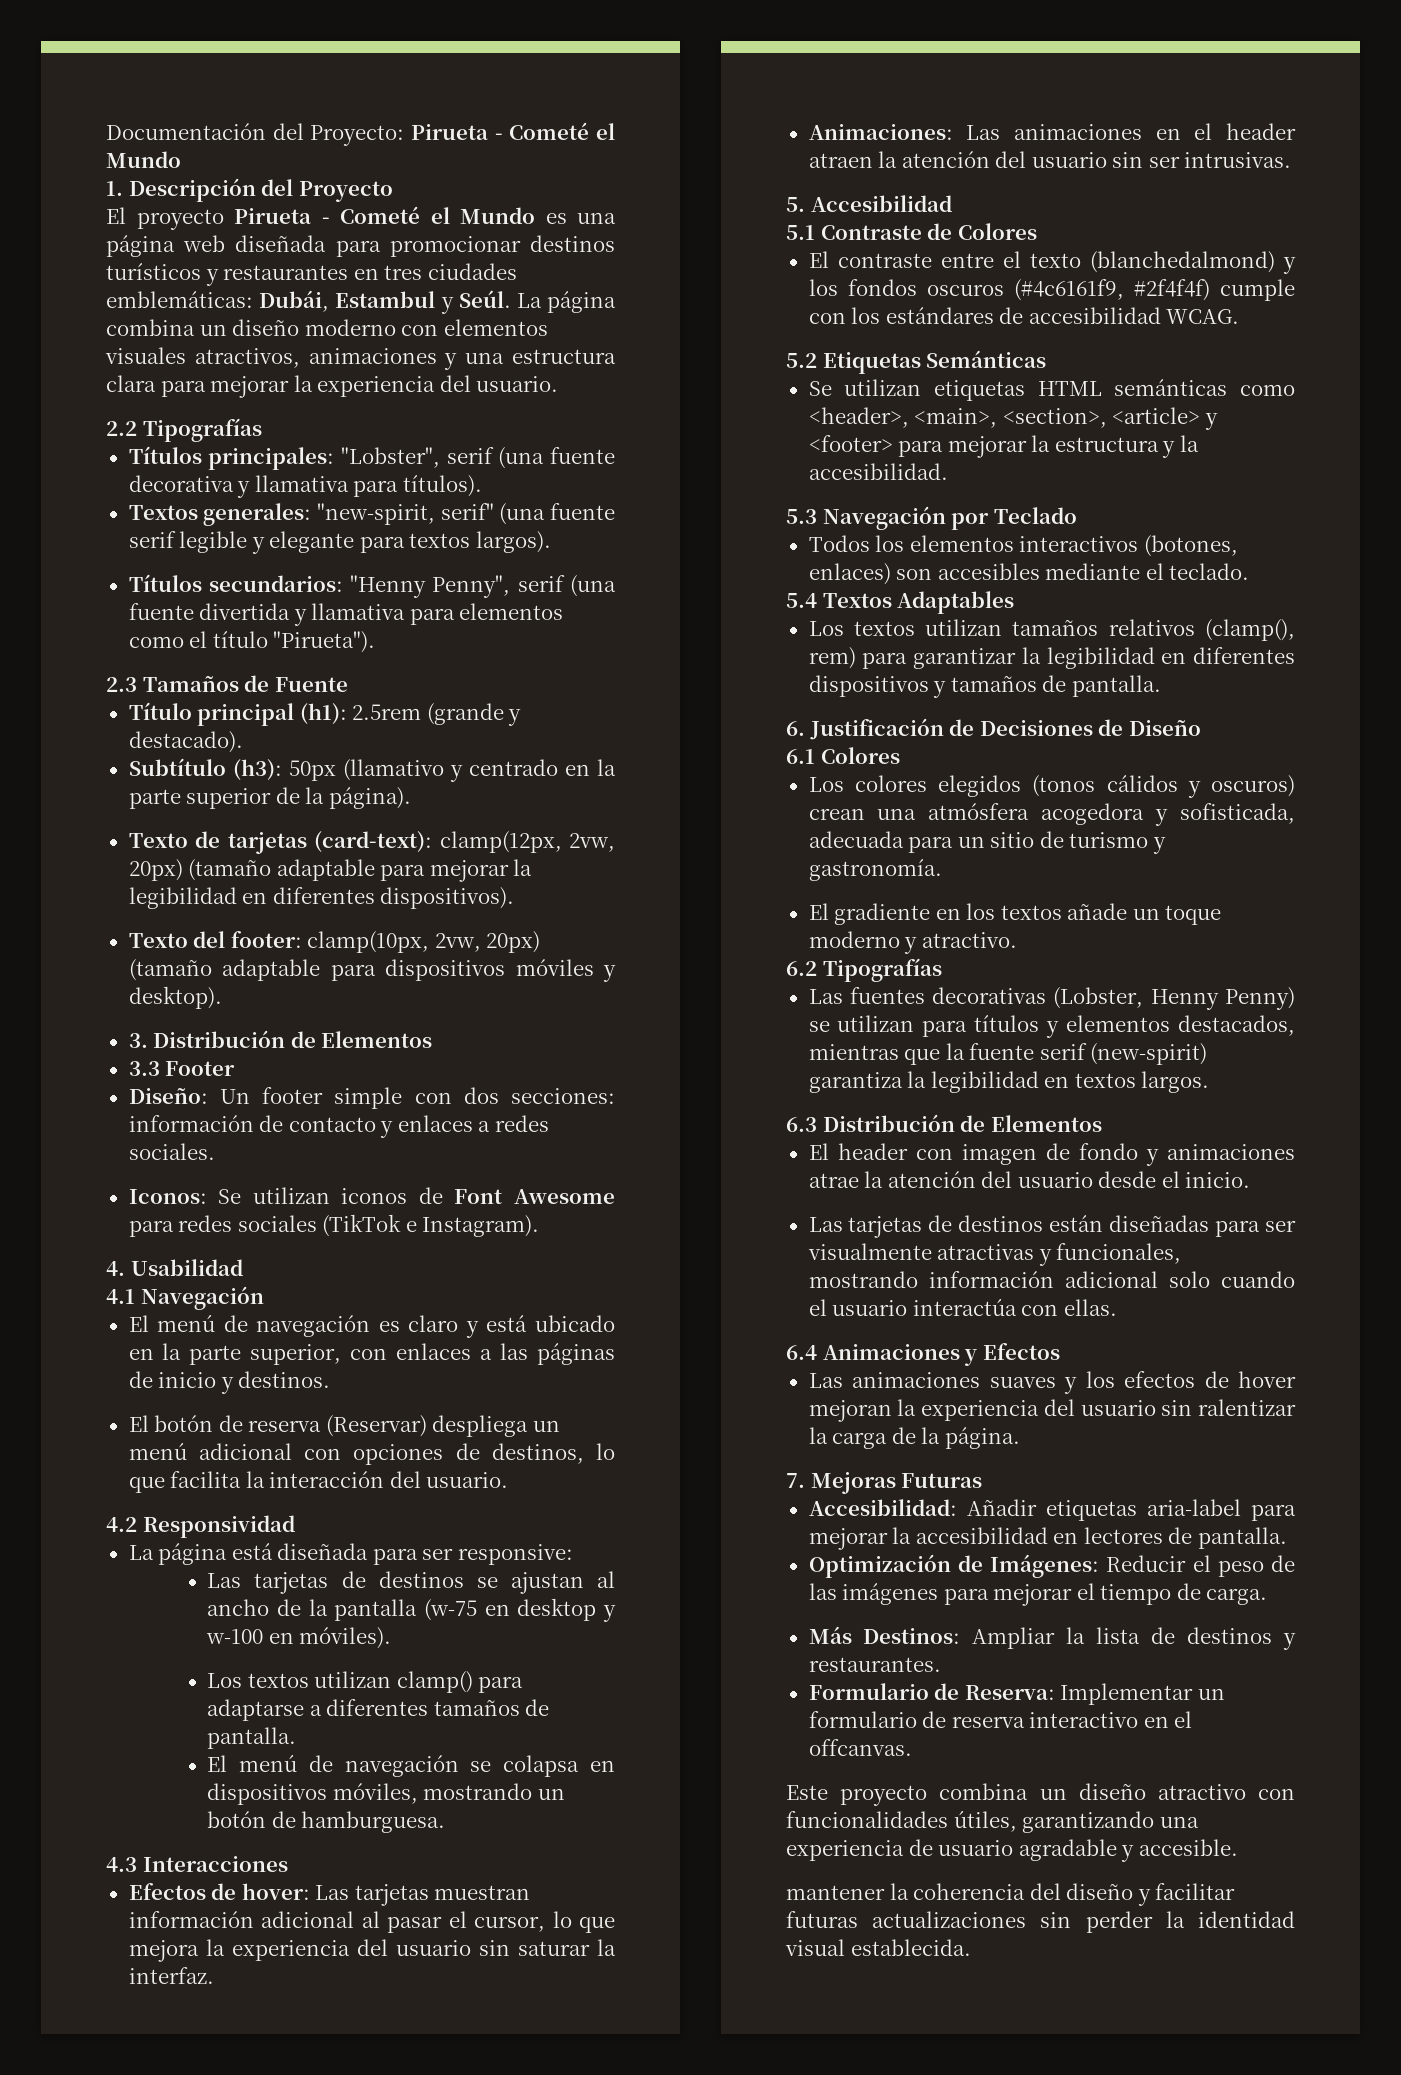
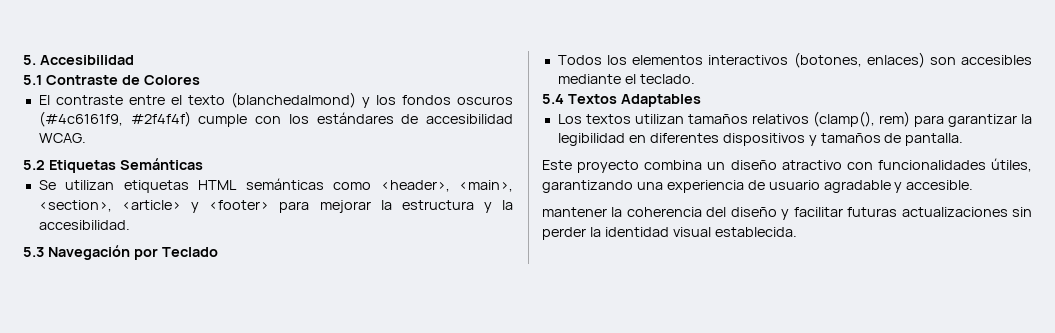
- Documentación del Proyecto: Pirueta - Cometé el Mundo
- 1. Descripción del Proyecto
- El proyecto Pirueta - Cometé el Mundo es una página web diseñada para promocionar destinos turísticos y restaurantes en tres ciudades emblemáticas: Dubái, Estambul y Seúl. La página combina un diseño moderno con elementos visuales atractivos, animaciones y una estructura clara para mejorar la experiencia del usuario.
- 2.2 Tipografías
- Títulos principales: "Lobster", serif (una fuente decorativa y llamativa para títulos).
- Textos generales: "new-spirit, serif" (una fuente serif legible y elegante para textos largos).
- Títulos secundarios: "Henny Penny", serif (una fuente divertida y llamativa para elementos como el título "Pirueta").
- 2.3 Tamaños de Fuente
- Título principal (h1): 2.5rem (grande y destacado).
- Subtítulo (h3): 50px (llamativo y centrado en la parte superior de la página).
- Texto de tarjetas (card-text): clamp(12px, 2vw, 20px) (tamaño adaptable para mejorar la legibilidad en diferentes dispositivos).
- Texto del footer: clamp(10px, 2vw, 20px) (tamaño adaptable para dispositivos móviles y desktop).
- 3. Distribución de Elementos
- 3.3 Footer
- Diseño: Un footer simple con dos secciones: información de contacto y enlaces a redes sociales.
- Iconos: Se utilizan iconos de Font Awesome para redes sociales (TikTok e Instagram).
- 4. Usabilidad
- 4.1 Navegación
- El menú de navegación es claro y está ubicado en la parte superior, con enlaces a las páginas de inicio y destinos.
- El botón de reserva (Reservar) despliega un menú adicional con opciones de destinos, lo que facilita la interacción del usuario.
- 4.2 Responsividad
- La página está diseñada para ser responsive:
- Las tarjetas de destinos se ajustan al ancho de la pantalla (w-75 en desktop y w-100 en móviles).
- Los textos utilizan clamp() para adaptarse a diferentes tamaños de pantalla.
- El menú de navegación se colapsa en dispositivos móviles, mostrando un botón de hamburguesa.
- 4.3 Interacciones
- Efectos de hover: Las tarjetas muestran información adicional al pasar el cursor, lo que mejora la experiencia del usuario sin saturar la interfaz.
- Animaciones: Las animaciones en el header atraen la atención del usuario sin ser intrusivas.
- 6. Justificación de Decisiones de Diseño
- 6.1 Colores
- Los colores elegidos (tonos cálidos y oscuros) crean una atmósfera acogedora y sofisticada, adecuada para un sitio de turismo y gastronomía.
- El gradiente en los textos añade un toque moderno y atractivo.
- 6.2 Tipografías
- Las fuentes decorativas (Lobster, Henny Penny) se utilizan para títulos y elementos destacados, mientras que la fuente serif (new-spirit) garantiza la legibilidad en textos largos.
- 6.3 Distribución de Elementos
- El header con imagen de fondo y animaciones atrae la atención del usuario desde el inicio.
- Las tarjetas de destinos están diseñadas para ser visualmente atractivas y funcionales, mostrando información adicional solo cuando el usuario interactúa con ellas.
- 6.4 Animaciones y Efectos
- Las animaciones suaves y los efectos de hover mejoran la experiencia del usuario sin ralentizar la carga de la página.
- 7. Mejoras Futuras
- Accesibilidad: Añadir etiquetas aria-label para mejorar la accesibilidad en lectores de pantalla.
- Optimización de Imágenes: Reducir el peso de las imágenes para mejorar el tiempo de carga.
- Más Destinos: Ampliar la lista de destinos y restaurantes.
- Formulario de Reserva: Implementar un formulario de reserva interactivo en el offcanvas.

